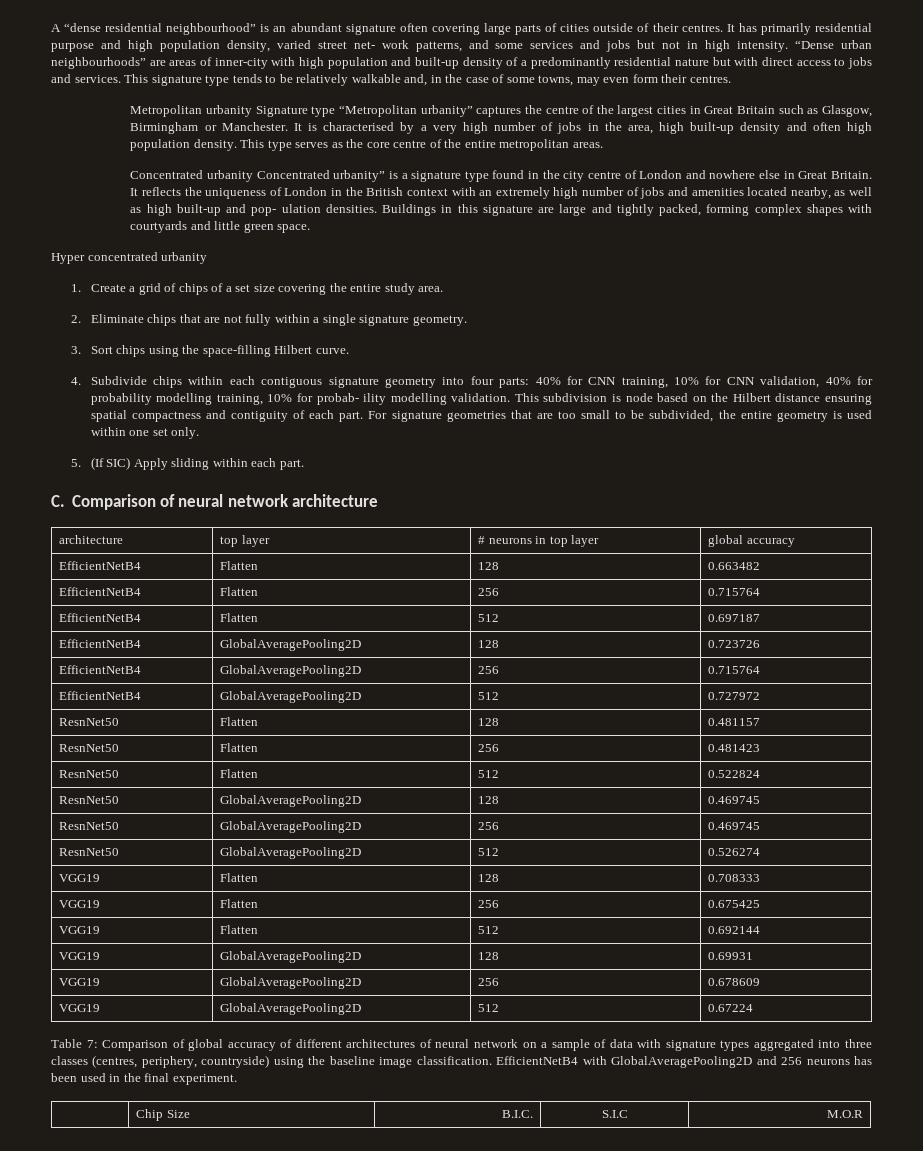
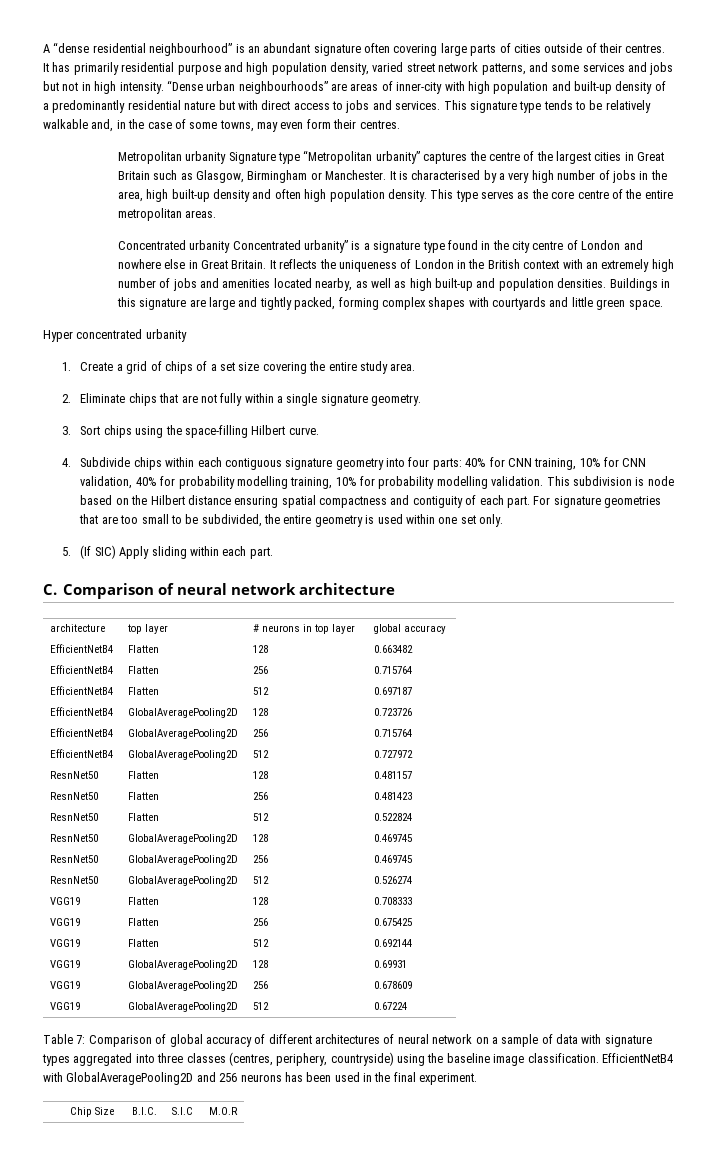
- It has primarily residential purpose and high population density, varied street net- work patterns, and some services and jobs but not in high intensity.
+ It has primarily residential purpose and high population density, varied street network patterns, and some services and jobs but not in high intensity.
- It reflects the uniqueness of London in the British context with an extremely high number of jobs and amenities located nearby, as well as high built-up and pop- ulation densities.
+ It reflects the uniqueness of London in the British context with an extremely high number of jobs and amenities located nearby, as well as high built-up and population densities.
- 4. Subdivide chips within each contiguous signature geometry into four parts: 40% for CNN training, 10% for CNN validation, 40% for probability modelling training, 10% for probab- ility modelling validation.
+ 4. Subdivide chips within each contiguous signature geometry into four parts: 40% for CNN training, 10% for CNN validation, 40% for probability modelling training, 10% for probability modelling validation.

